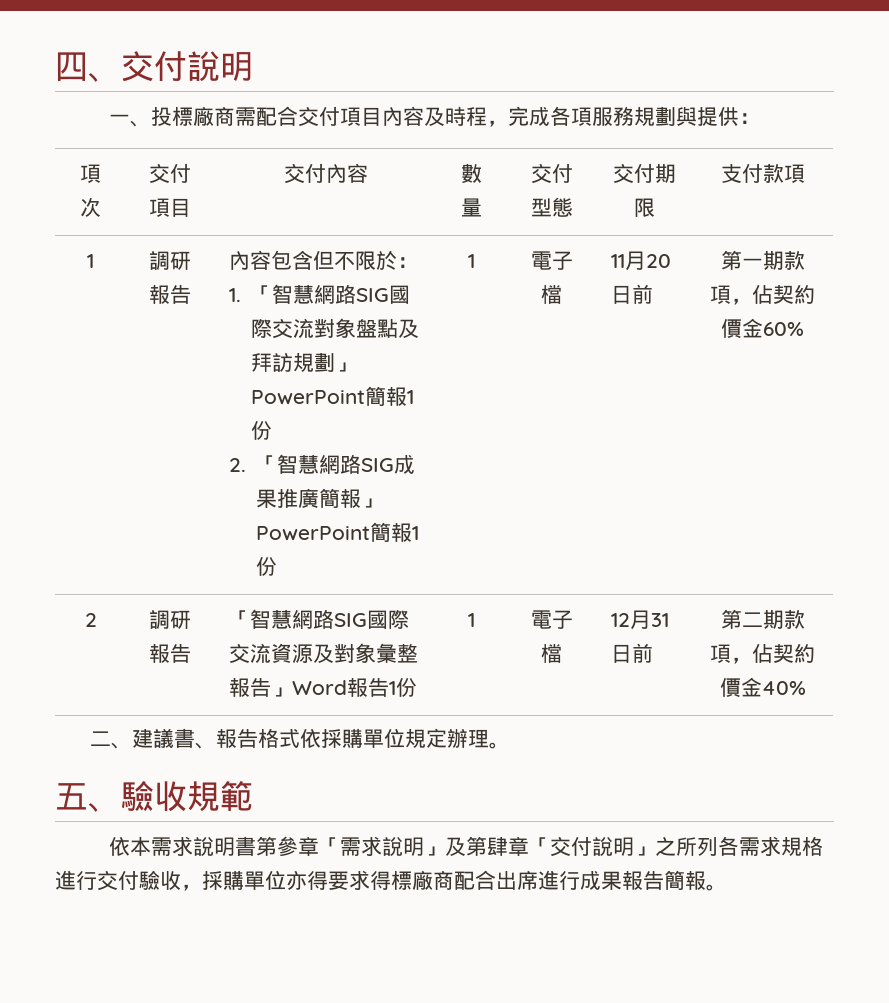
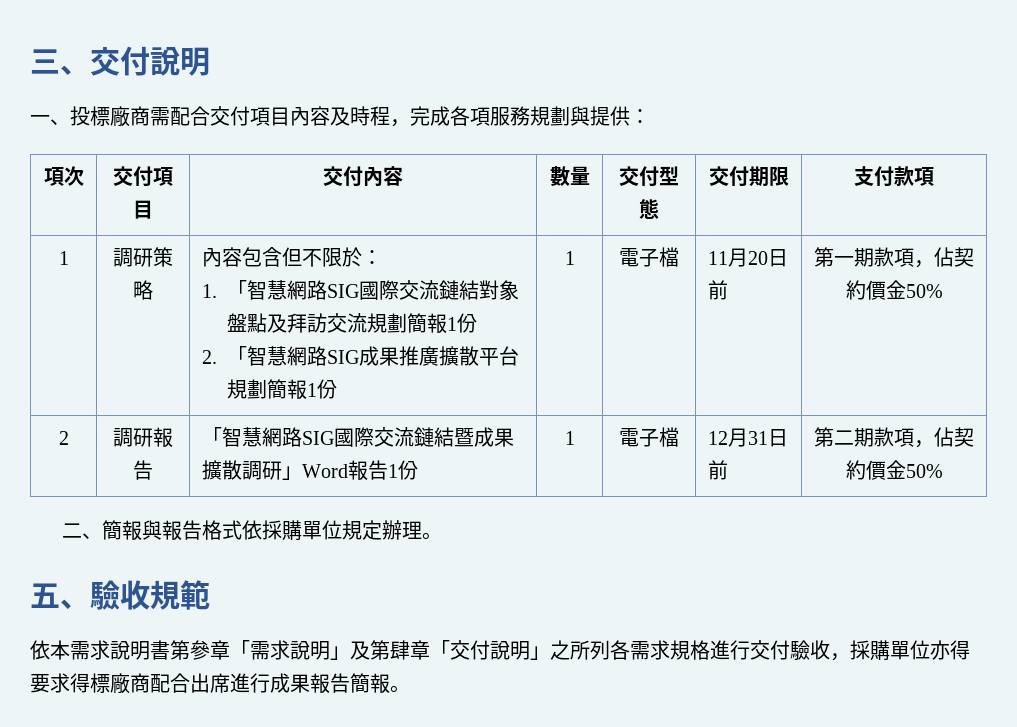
- 四、交付說明
+ 三、交付說明
- 1 | 調研報告
+ 1 | 調研策略
- 1.「智慧網路SIG國際交流對象盤點及拜訪規劃」PowerPoint簡報1份
+ 1.「智慧網路SIG國際交流鏈結對象盤點及拜訪交流規劃簡報1份
- 2.「智慧網路SIG成果推廣簡報」PowerPoint簡報1份
+ 2.「智慧網路SIG成果推廣擴散平台規劃簡報1份
- 第一期款項，佔契約價金60%
+ 第一期款項，佔契約價金50%
- 2 | 調研報告 | 「智慧網路SIG國際交流資源及對象彙整報告」Word報告1份 | 1 | 電子檔 | 12月31日前 | 第二期款項，佔契約價金40%
+ 2 | 調研報告 | 「智慧網路SIG國際交流鏈結暨成果擴散調研」Word報告1份 | 1 | 電子檔 | 12月31日前 | 第二期款項，佔契約價金50%
- 二、建議書、報告格式依採購單位規定辦理。
+ 二、簡報與報告格式依採購單位規定辦理。

